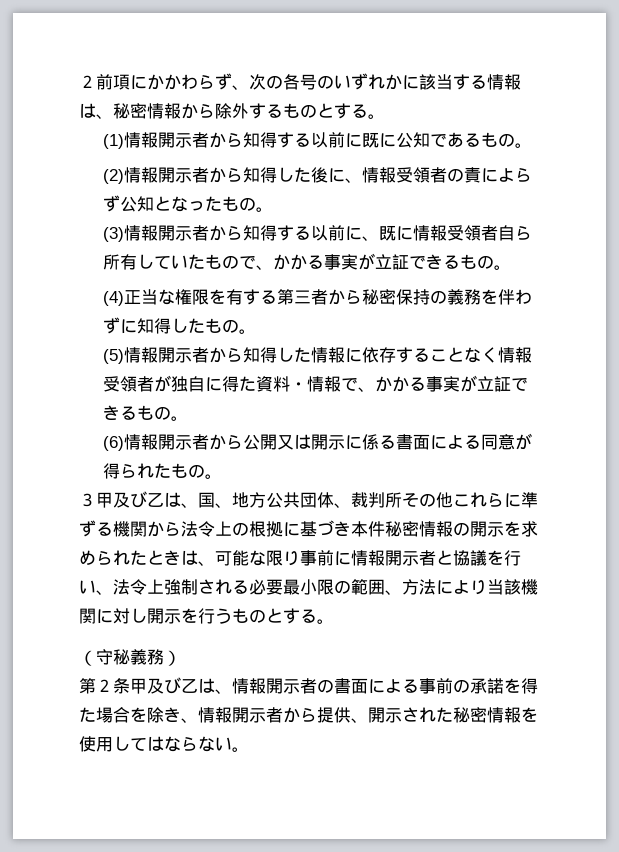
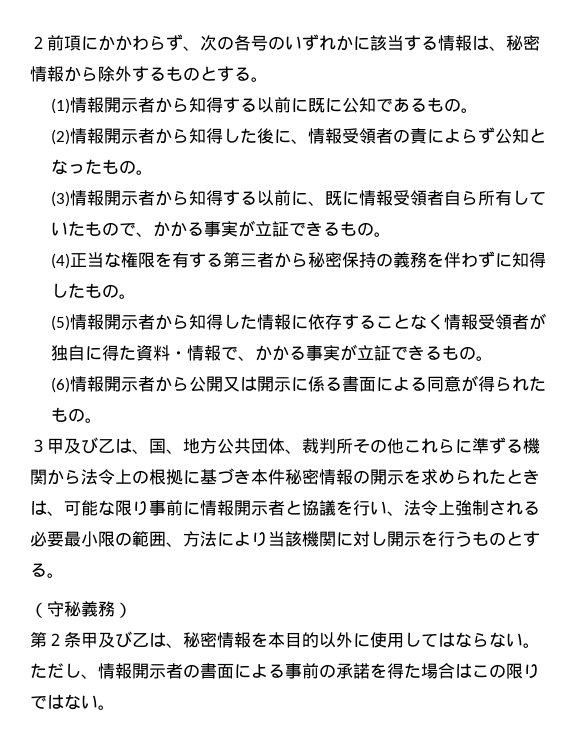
- 第２条甲及び乙は、情報開示者の書面による事前の承諾を得た場合を除き、情報開示者から提供、開示された秘密情報を使用してはならない。
+ 第２条甲及び乙は、秘密情報を本目的以外に使用してはならない。ただし、情報開示者の書面による事前の承諾を得た場合はこの限りではない。

